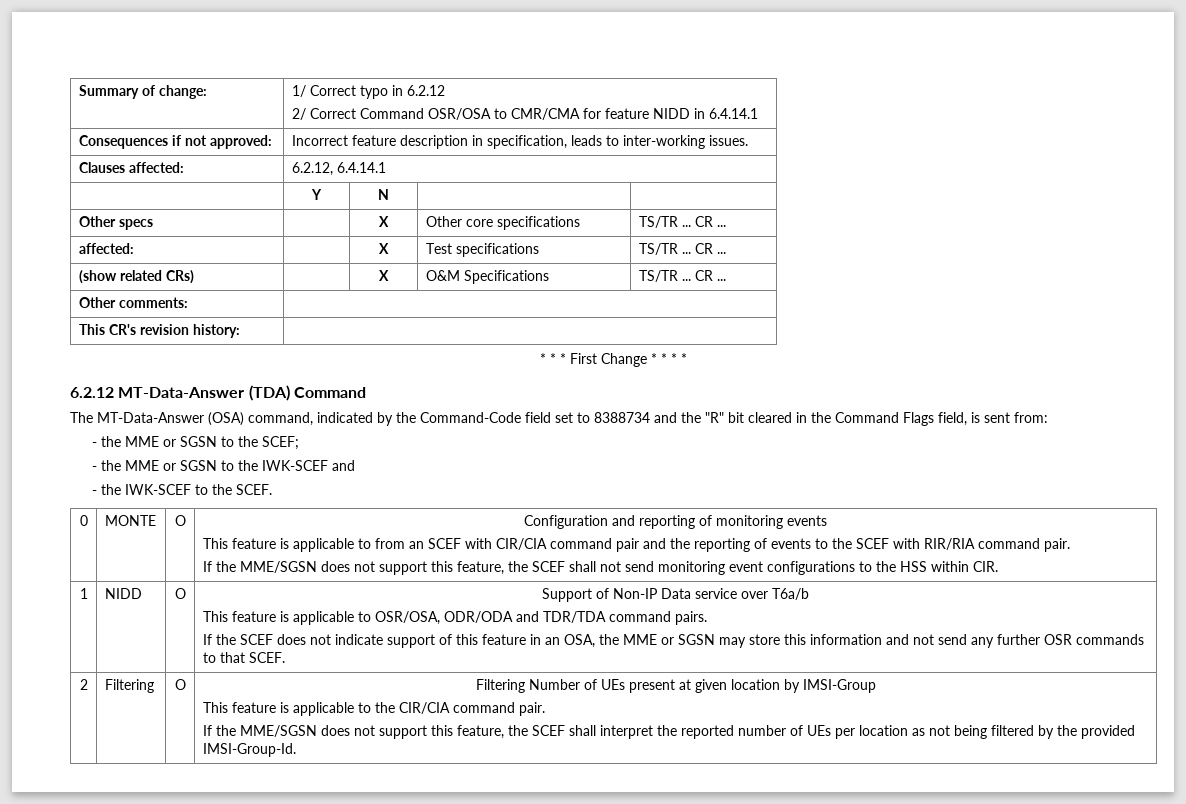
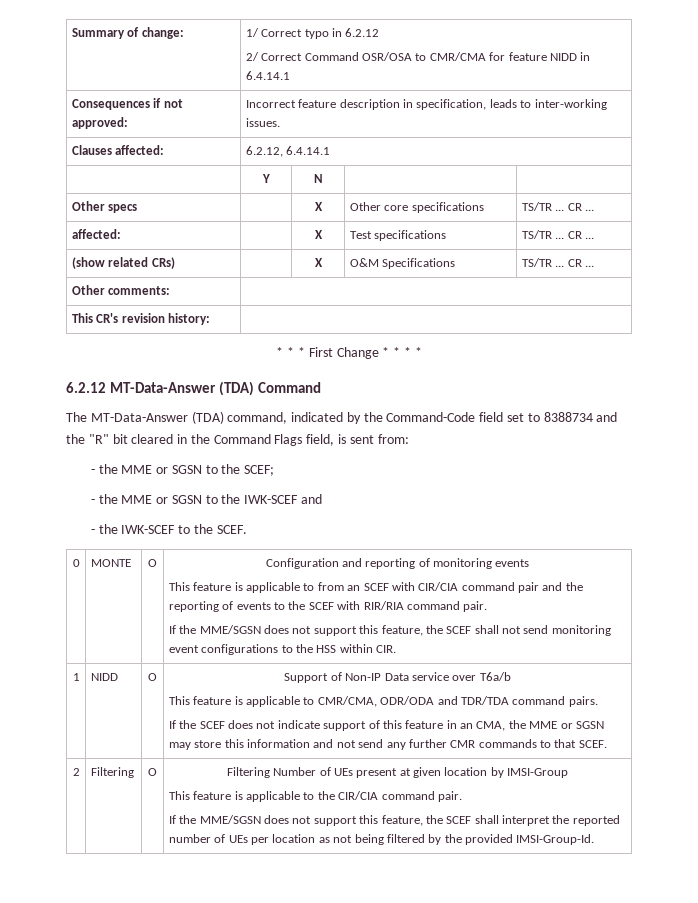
- The MT-Data-Answer (OSA) command, indicated by the Command-Code field set to 8388734 and the "R" bit cleared in the Command Flags field, is sent from:
+ The MT-Data-Answer (TDA) command, indicated by the Command-Code field set to 8388734 and the "R" bit cleared in the Command Flags field, is sent from:
- This feature is applicable to OSR/OSA, ODR/ODA and TDR/TDA command pairs.
+ This feature is applicable to CMR/CMA, ODR/ODA and TDR/TDA command pairs.
- If the SCEF does not indicate support of this feature in an OSA, the MME or SGSN may store this information and not send any further OSR commands to that SCEF.
+ If the SCEF does not indicate support of this feature in an CMA, the MME or SGSN may store this information and not send any further CMR commands to that SCEF.

